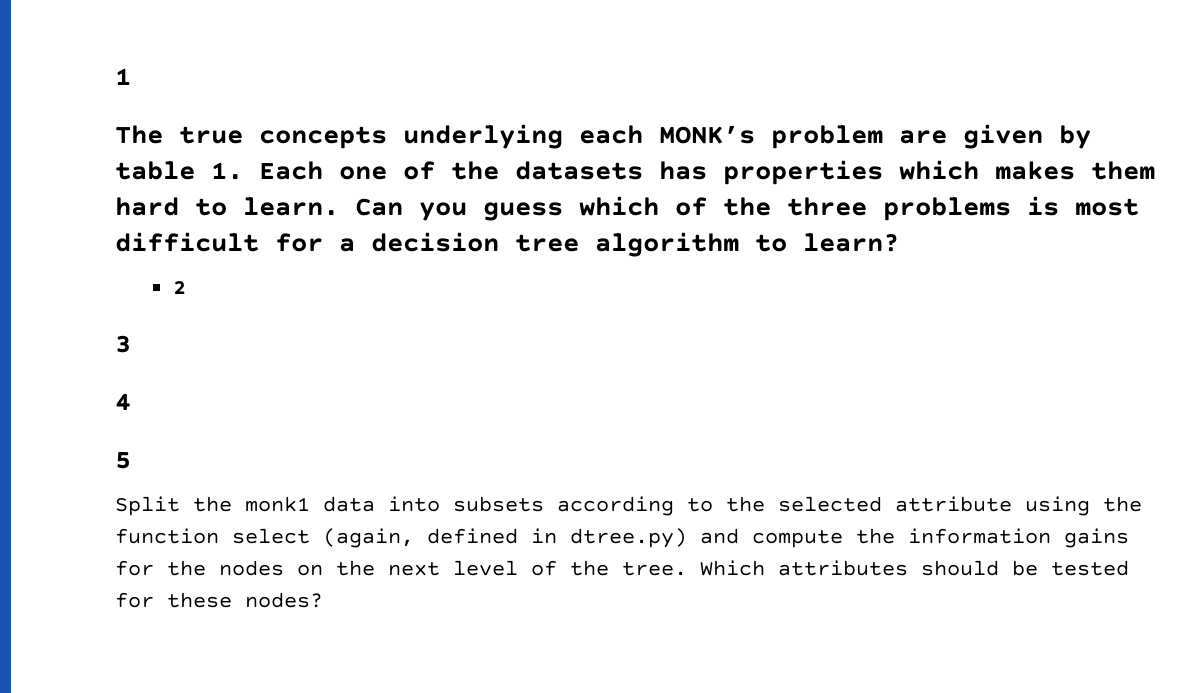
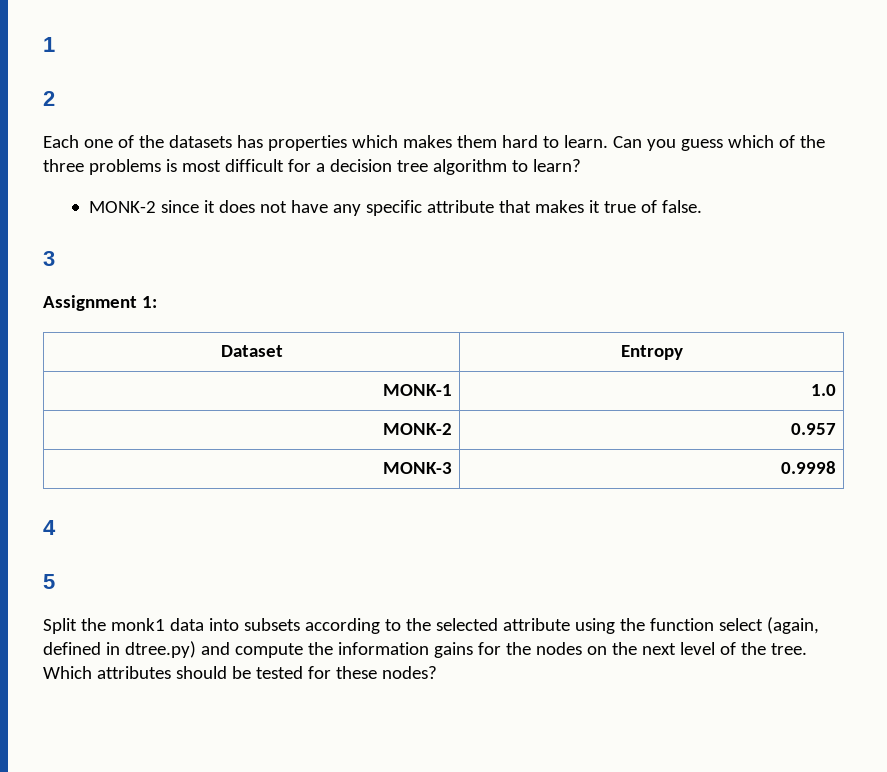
- The true concepts underlying each MONK’s problem are given by table 1. Each one of the datasets has properties which makes them hard to learn.
+ 2
+ Each one of the datasets has properties which makes them hard to learn.
- 2
+ MONK-2 since it does not have any specific attribute that makes it true of false.
  3
+ Assignment 1:
+ Dataset | Entropy
+ MONK-1 | 1.0
+ MONK-2 | 0.957
+ MONK-3 | 0.9998

